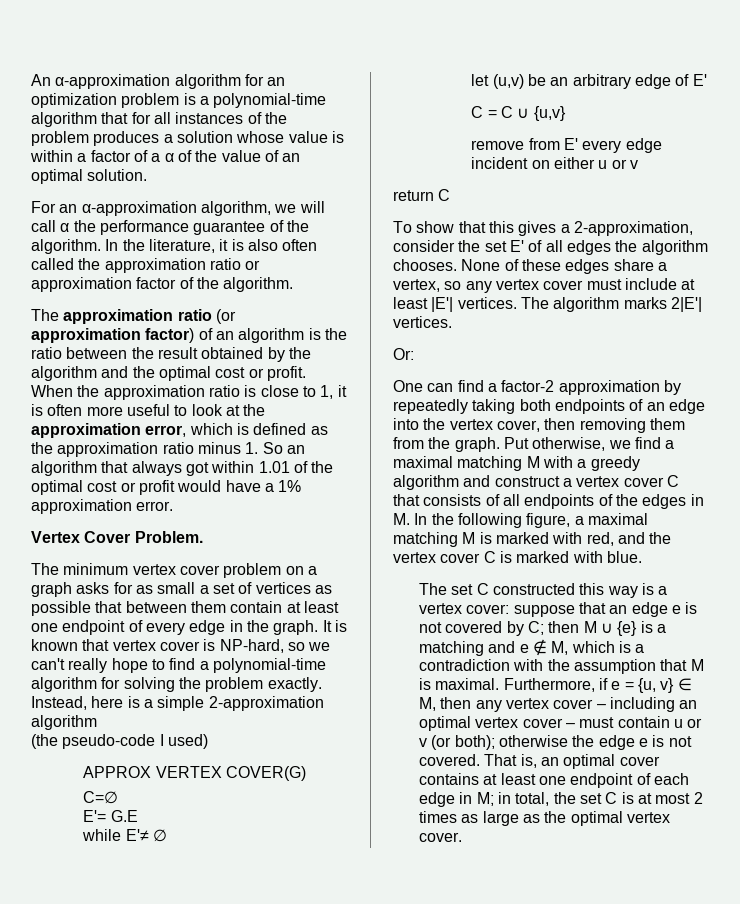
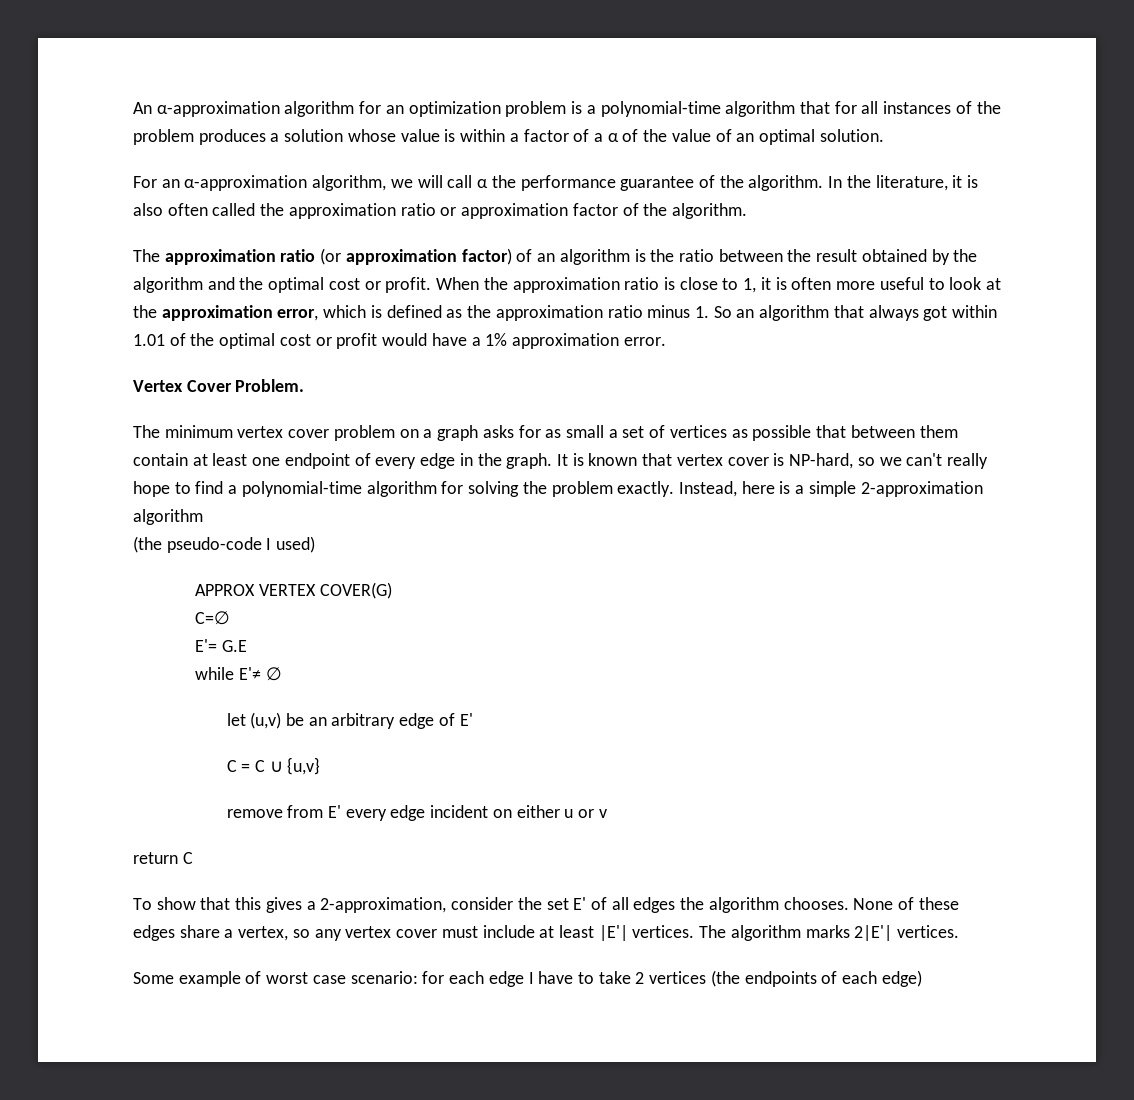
- Or:
- One can find a factor-2 approximation by repeatedly taking both endpoints of an edge into the vertex cover, then removing them from the graph. Put otherwise, we find a maximal matching M with a greedy algorithm and construct a vertex cover C that consists of all endpoints of the edges in M. In the following figure, a maximal matching M is marked with red, and the vertex cover C is marked with blue.
- The set C constructed this way is a vertex cover: suppose that an edge e is not covered by C; then M ∪ {e} is a matching and e ∉ M, which is a contradiction with the assumption that M is maximal. Furthermore, if e = {u, v} ∈ M, then any vertex cover – including an optimal vertex cover – must contain u or v (or both); otherwise the edge e is not covered. That is, an optimal cover contains at least one endpoint of each edge in M; in total, the set C is at most 2 times as large as the optimal vertex cover.
+ Some example of worst case scenario: for each edge I have to take 2 vertices (the endpoints of each edge)

